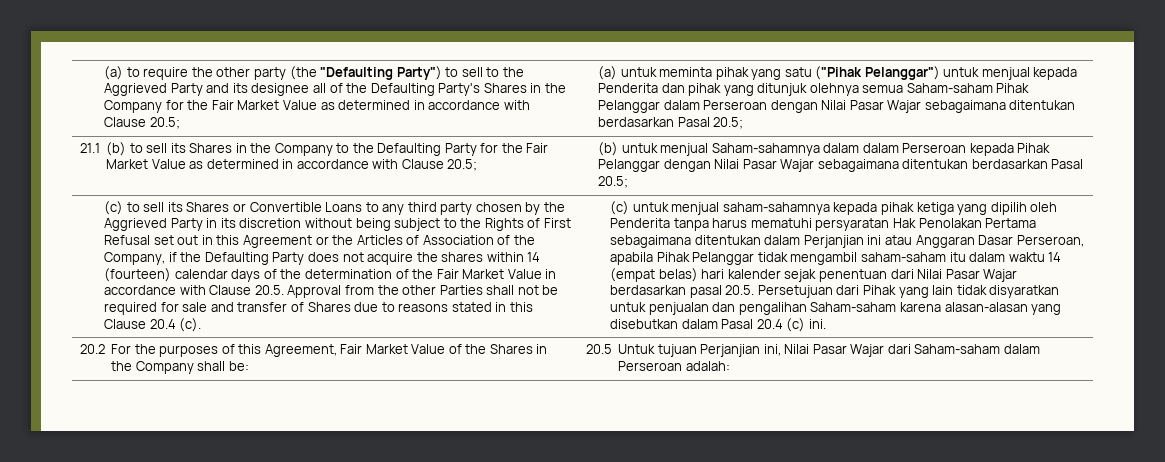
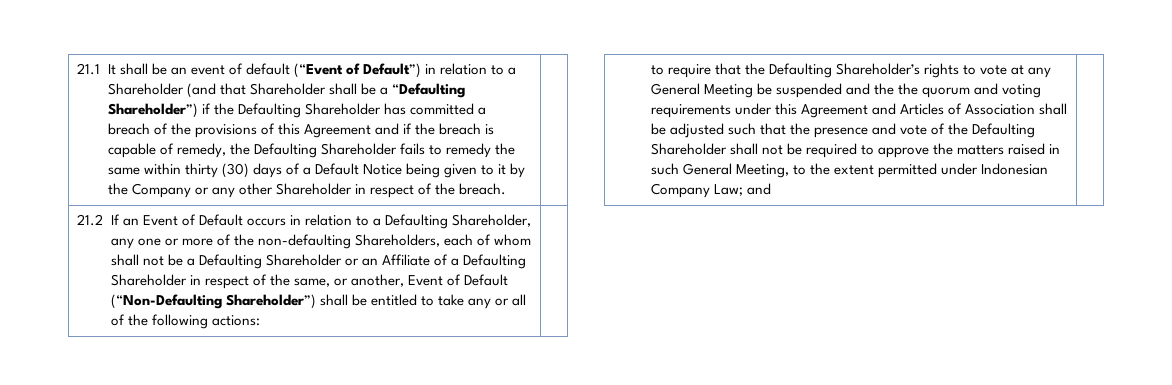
- (a) to require the other party (the "Defaulting Party") to sell to the Aggrieved Party and its designee all of the Defaulting Party's Shares in the Company for the Fair Market Value as determined in accordance with Clause 20.5; | (a) untuk meminta pihak yang satu ("Pihak Pelanggar") untuk menjual kepada Penderita dan pihak yang ditunjuk olehnya semua Saham-saham Pihak Pelanggar dalam Perseroan dengan Nilai Pasar Wajar sebagaimana ditentukan berdasarkan Pasal 20.5;
- 21.1 (b) to sell its Shares in the Company to the Defaulting Party for the Fair Market Value as determined in accordance with Clause 20.5; | (b) untuk menjual Saham-sahamnya dalam dalam Perseroan kepada Pihak Pelanggar dengan Nilai Pasar Wajar sebagaimana ditentukan berdasarkan Pasal 20.5;
- (c) to sell its Shares or Convertible Loans to any third party chosen by the Aggrieved Party in its discretion without being subject to the Rights of First Refusal set out in this Agreement or the Articles of Association of the Company, if the Defaulting Party does not acquire the shares within 14 (fourteen) calendar days of the determination of the Fair Market Value in accordance with Clause 20.5. Approval from the other Parties shall not be required for sale and transfer of Shares due to reasons stated in this Clause 20.4 (c). | (c) untuk menjual saham-sahamnya kepada pihak ketiga yang dipilih oleh Penderita tanpa harus mematuhi persyaratan Hak Penolakan Pertama sebagaimana ditentukan dalam Perjanjian ini atau Anggaran Dasar Perseroan, apabila Pihak Pelanggar tidak mengambil saham-saham itu dalam waktu 14 (empat belas) hari kalender sejak penentuan dari Nilai Pasar Wajar berdasarkan pasal 20.5. Persetujuan dari Pihak yang lain tidak disyaratkan untuk penjualan dan pengalihan Saham-saham karena alasan-alasan yang disebutkan dalam Pasal 20.4 (c) ini.
- 20.2 For the purposes of this Agreement, Fair Market Value of the Shares in the Company shall be: | 20.5 Untuk tujuan Perjanjian ini, Nilai Pasar Wajar dari Saham-saham dalam Perseroan adalah:
+ 21.1 It shall be an event of default (“Event of Default”) in relation to a Shareholder (and that Shareholder shall be a “Defaulting Shareholder”) if the Defaulting Shareholder has committed a breach of the provisions of this Agreement and if the breach is capable of remedy, the Defaulting Shareholder fails to remedy the same within thirty (30) days of a Default Notice being given to it by the Company or any other Shareholder in respect of the breach. |
+ 21.2 If an Event of Default occurs in relation to a Defaulting Shareholder, any one or more of the non-defaulting Shareholders, each of whom shall not be a Defaulting Shareholder or an Affiliate of a Defaulting Shareholder in respect of the same, or another, Event of Default (“Non-Defaulting Shareholder”) shall be entitled to take any or all of the following actions: |
+ to require that the Defaulting Shareholder’s rights to vote at any General Meeting be suspended and the the quorum and voting requirements under this Agreement and Articles of Association shall be adjusted such that the presence and vote of the Defaulting Shareholder shall not be required to approve the matters raised in such General Meeting, to the extent permitted under Indonesian Company Law; and

